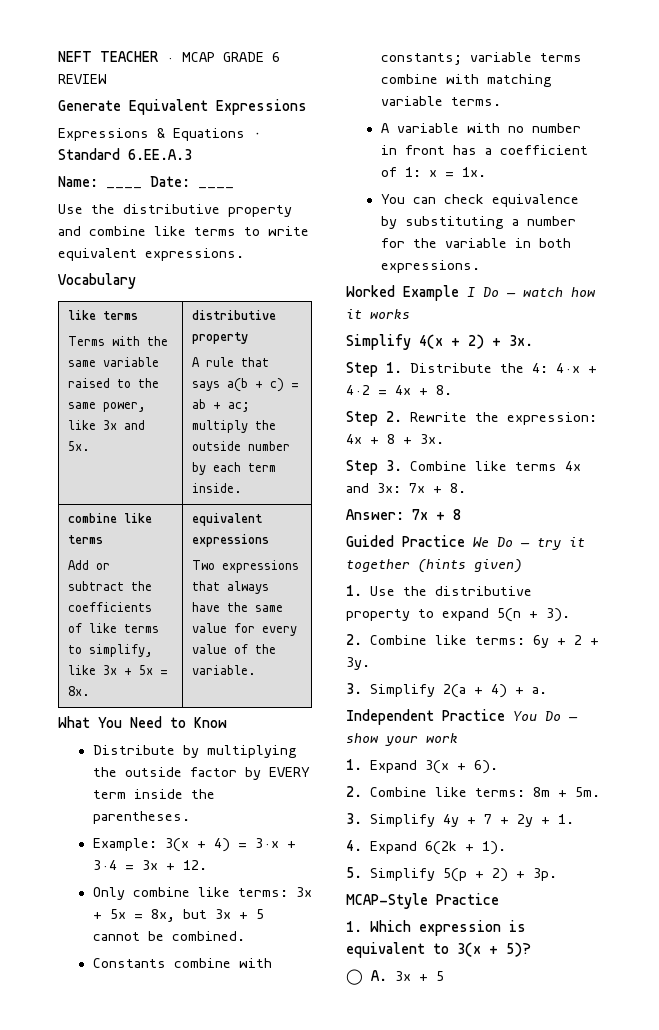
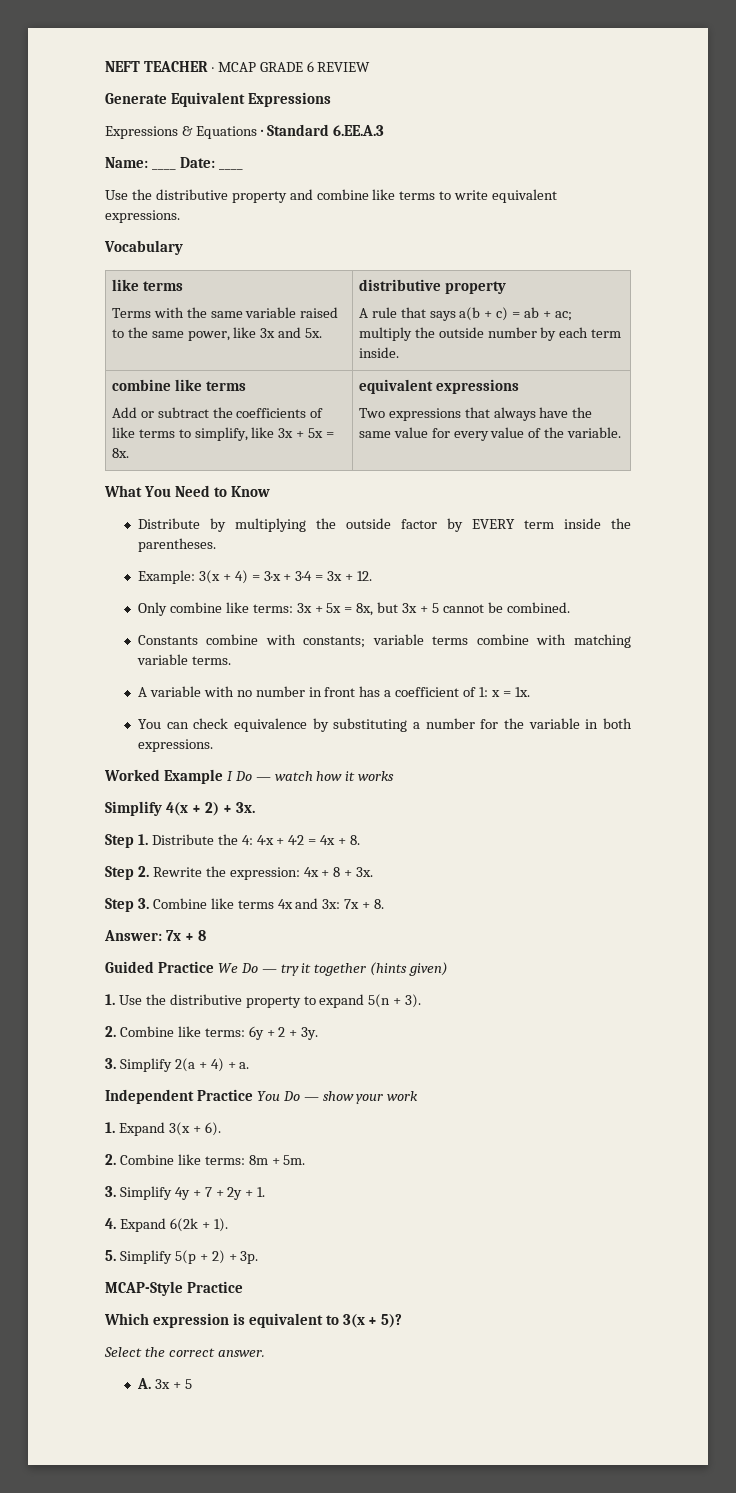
- 1. Which expression is equivalent to 3(x + 5)?
+ Which expression is equivalent to 3(x + 5)?
- ◯ A. 3x + 5
+ Select the correct answer.
+ A. 3x + 5

